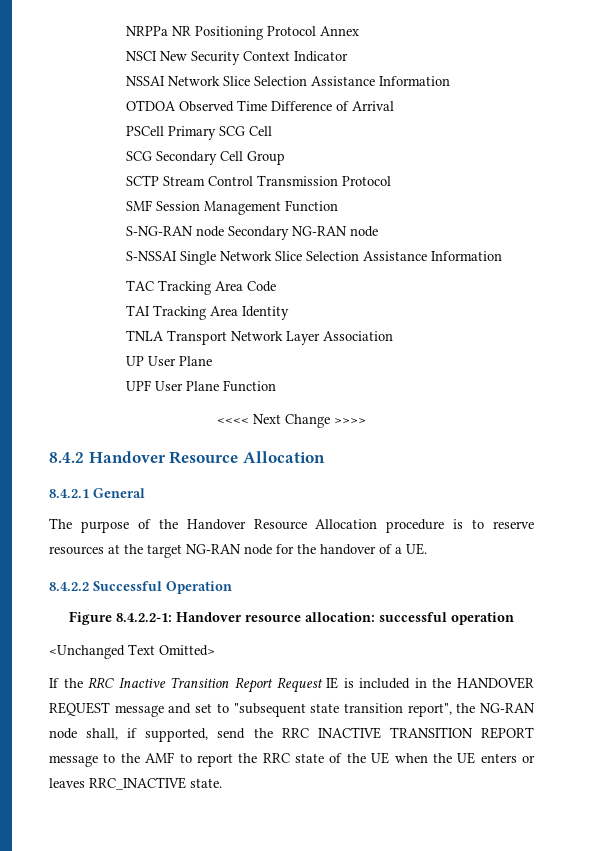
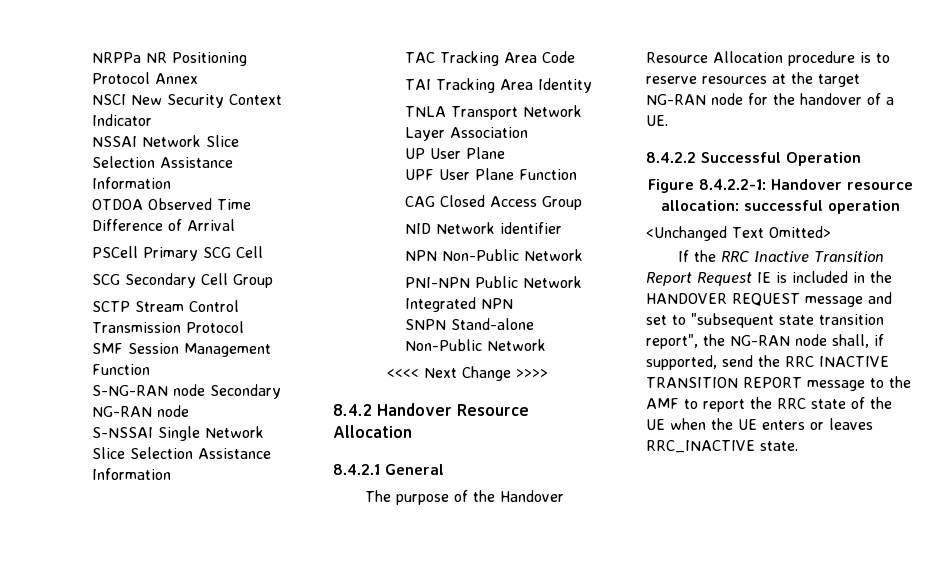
+ CAG Closed Access Group
+ NID Network identifier
+ NPN Non-Public Network
+ PNI-NPN Public Network Integrated NPN
+ SNPN Stand-alone Non-Public Network

